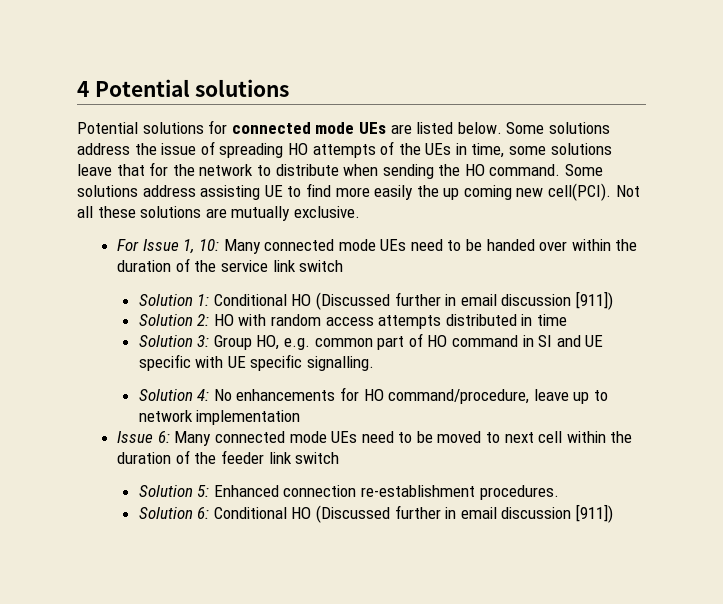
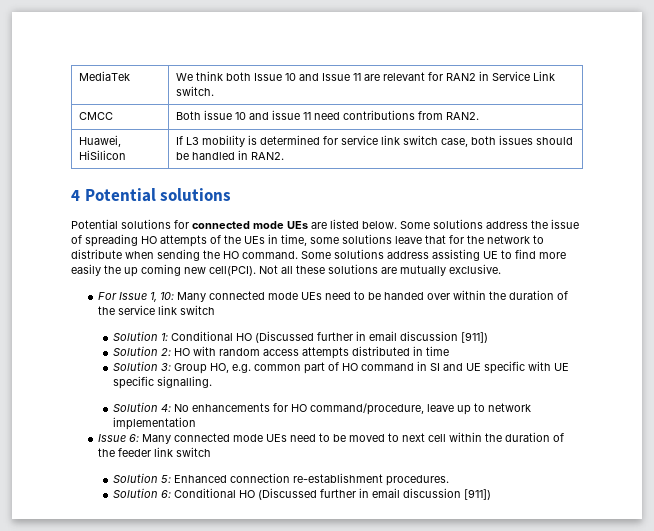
+ MediaTek | We think both Issue 10 and Issue 11 are relevant for RAN2 in Service Link switch.
+ CMCC | Both issue 10 and issue 11 need contributions from RAN2.
+ Huawei, HiSilicon | If L3 mobility is determined for service link switch case, both issues should be handled in RAN2.

